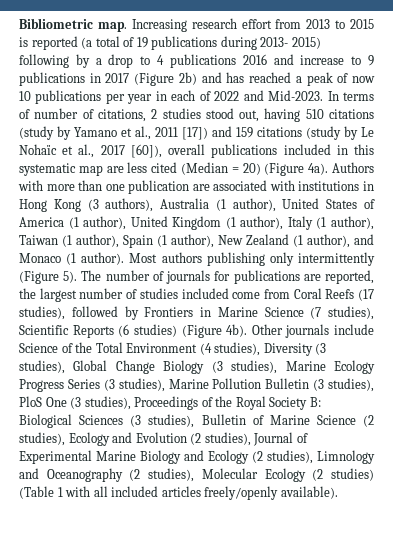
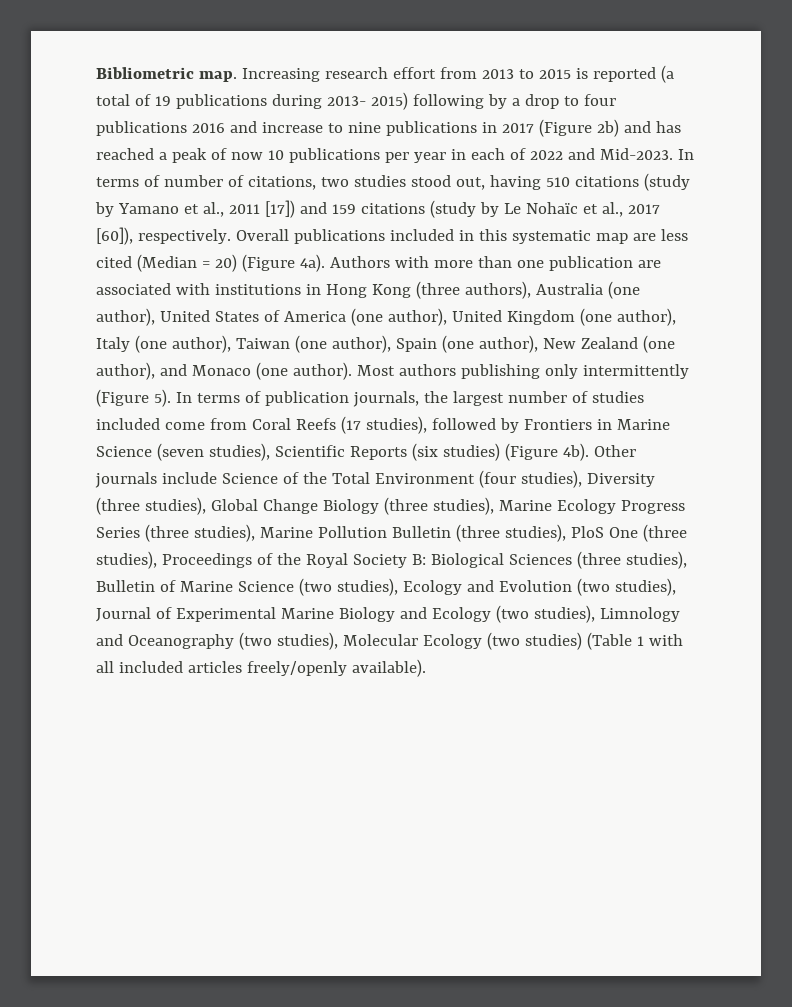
- Increasing research effort from 2013 to 2015 is reported (a total of 19 publications during 2013- 2015) following by a drop to 4 publications 2016 and increase to 9 publications in 2017 (Figure 2b) and has reached a peak of now 10 publications per year in each of 2022 and Mid-2023.
+ Increasing research effort from 2013 to 2015 is reported (a total of 19 publications during 2013- 2015) following by a drop to four publications 2016 and increase to nine publications in 2017 (Figure 2b) and has reached a peak of now 10 publications per year in each of 2022 and Mid-2023.
- In terms of number of citations, 2 studies stood out, having 510 citations (study by Yamano et al., 2011 [17]) and 159 citations (study by Le Nohaïc et al., 2017 [60]), overall publications included in this systematic map are less cited (Median = 20) (Figure 4a).
+ In terms of number of citations, two studies stood out, having 510 citations (study by Yamano et al., 2011 [17]) and 159 citations (study by Le Nohaïc et al., 2017 [60]), respectively. Overall publications included in this systematic map are less cited (Median = 20) (Figure 4a).
- Authors with more than one publication are associated with institutions in Hong Kong (3 authors), Australia (1 author), United States of America (1 author), United Kingdom (1 author), Italy (1 author), Taiwan (1 author), Spain (1 author), New Zealand (1 author), and Monaco (1 author).
+ Authors with more than one publication are associated with institutions in Hong Kong (three authors), Australia (one author), United States of America (one author), United Kingdom (one author), Italy (one author), Taiwan (one author), Spain (one author), New Zealand (one author), and Monaco (one author).
- The number of journals for publications are reported, the largest number of studies included come from Coral Reefs (17 studies), followed by Frontiers in Marine Science (7 studies), Scientific Reports (6 studies) (Figure 4b).
+ In terms of publication journals, the largest number of studies included come from Coral Reefs (17 studies), followed by Frontiers in Marine Science (seven studies), Scientific Reports (six studies) (Figure 4b).
- Other journals include Science of the Total Environment (4 studies), Diversity (3 studies), Global Change Biology (3 studies), Marine Ecology Progress Series (3 studies), Marine Pollution Bulletin (3 studies), PloS One (3 studies), Proceedings of the Royal Society B:
+ Other journals include Science of the Total Environment (four studies), Diversity (three studies), Global Change Biology (three studies), Marine Ecology Progress Series (three studies), Marine Pollution Bulletin (three studies), PloS One (three studies), Proceedings of the Royal Society B:
- Biological Sciences (3 studies), Bulletin of Marine Science (2 studies), Ecology and Evolution (2 studies), Journal of Experimental Marine Biology and Ecology (2 studies), Limnology and Oceanography (2 studies), Molecular Ecology (2 studies) (Table 1 with all included articles freely/openly available).
+ Biological Sciences (three studies), Bulletin of Marine Science (two studies), Ecology and Evolution (two studies), Journal of Experimental Marine Biology and Ecology (two studies), Limnology and Oceanography (two studies), Molecular Ecology (two studies) (Table 1 with all included articles freely/openly available).

